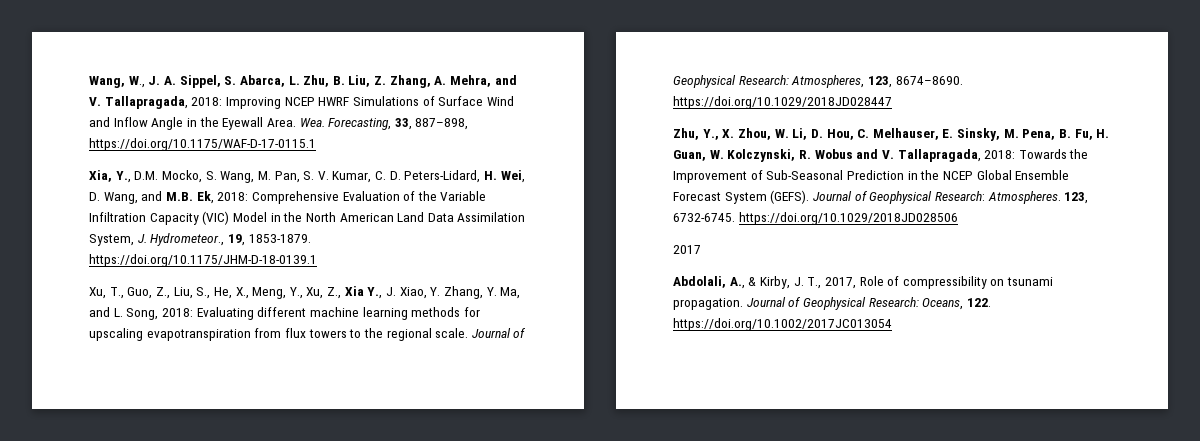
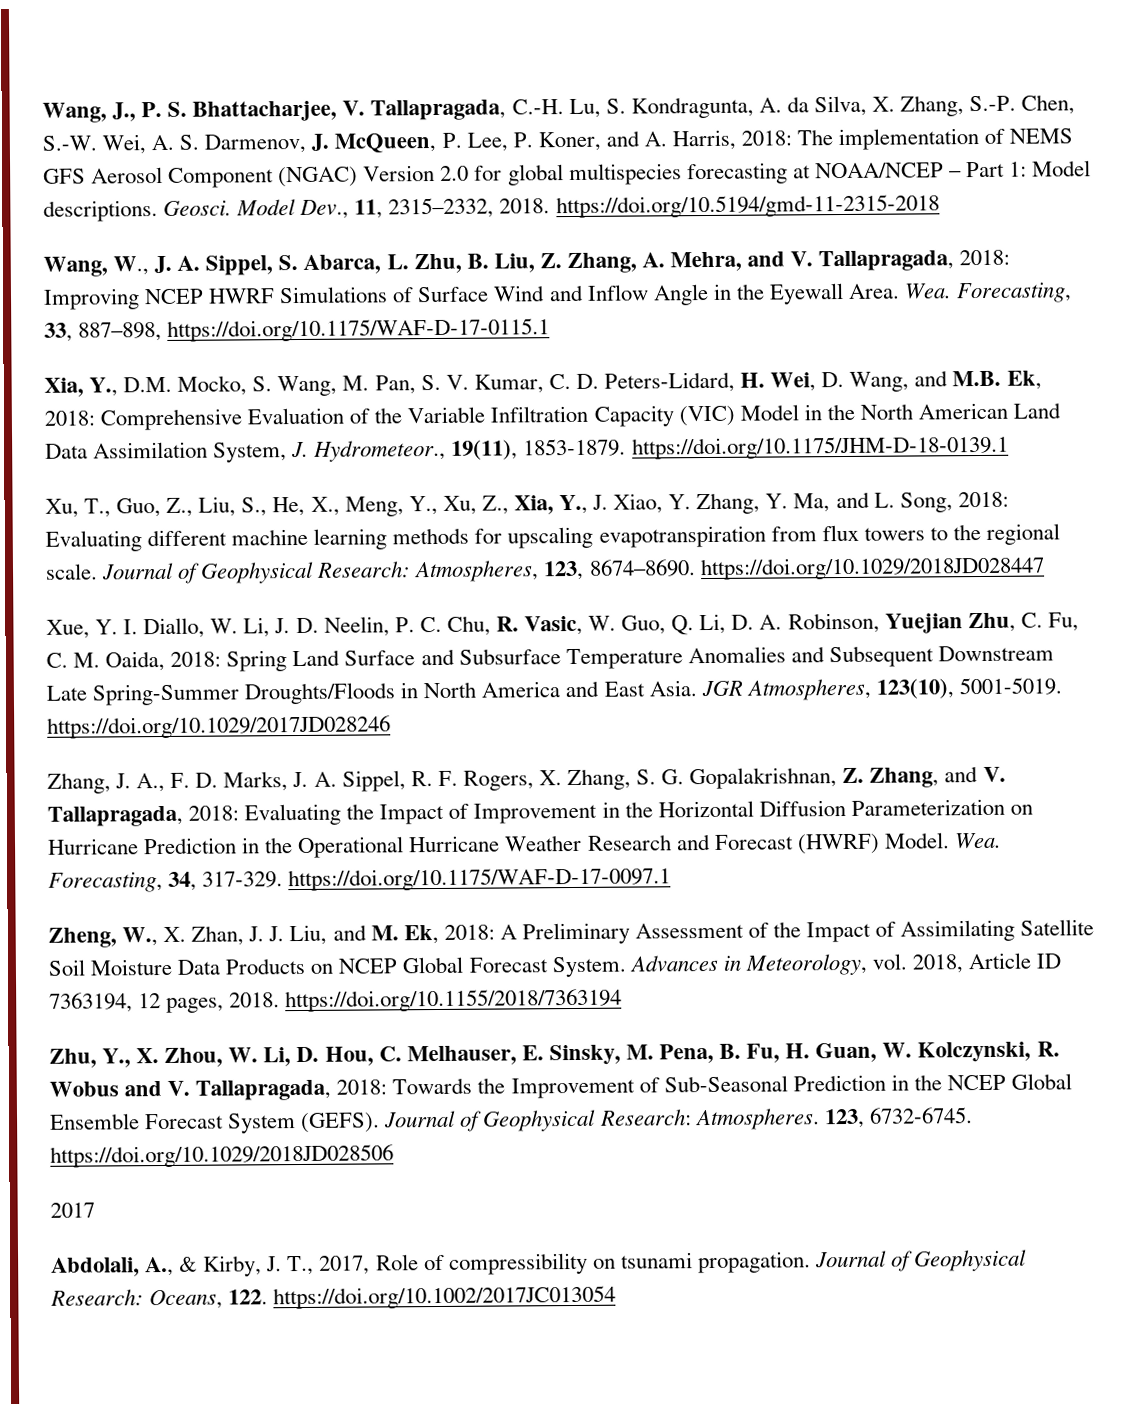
+ Wang, J., P. S. Bhattacharjee, V. Tallapragada, C.-H. Lu, S. Kondragunta, A. da Silva, X. Zhang, S.-P. Chen, S.-W. Wei, A. S. Darmenov, J. McQueen, P. Lee, P. Koner, and A. Harris, 2018: The implementation of NEMS GFS Aerosol Component (NGAC) Version 2.0 for global multispecies forecasting at NOAA/NCEP – Part 1: Model descriptions. Geosci. Model Dev., 11, 2315–2332, 2018. https://doi.org/10.5194/gmd-11-2315-2018
- Xia, Y., D.M. Mocko, S. Wang, M. Pan, S. V. Kumar, C. D. Peters-Lidard, H. Wei, D. Wang, and M.B. Ek, 2018: Comprehensive Evaluation of the Variable Infiltration Capacity (VIC) Model in the North American Land Data Assimilation System, J. Hydrometeor., 19, 1853-1879. https://doi.org/10.1175/JHM-D-18-0139.1
+ Xia, Y., D.M. Mocko, S. Wang, M. Pan, S. V. Kumar, C. D. Peters-Lidard, H. Wei, D. Wang, and M.B. Ek, 2018: Comprehensive Evaluation of the Variable Infiltration Capacity (VIC) Model in the North American Land Data Assimilation System, J. Hydrometeor., 19(11), 1853-1879. https://doi.org/10.1175/JHM-D-18-0139.1
- Xu, T., Guo, Z., Liu, S., He, X., Meng, Y., Xu, Z., Xia Y., J. Xiao, Y. Zhang, Y. Ma, and L. Song, 2018: Evaluating different machine learning methods for upscaling evapotranspiration from flux towers to the regional scale.
+ Xu, T., Guo, Z., Liu, S., He, X., Meng, Y., Xu, Z., Xia, Y., J. Xiao, Y. Zhang, Y. Ma, and L. Song, 2018: Evaluating different machine learning methods for upscaling evapotranspiration from flux towers to the regional scale.
+ Xue, Y. I. Diallo, W. Li, J. D. Neelin, P. C. Chu, R. Vasic, W. Guo, Q. Li, D. A. Robinson, Yuejian Zhu, C. Fu, C. M. Oaida, 2018: Spring Land Surface and Subsurface Temperature Anomalies and Subsequent Downstream Late Spring‐Summer Droughts/Floods in North America and East Asia. JGR Atmospheres, 123(10), 5001-5019. https://doi.org/10.1029/2017JD028246
+ Zhang, J. A., F. D. Marks, J. A. Sippel, R. F. Rogers, X. Zhang, S. G. Gopalakrishnan, Z. Zhang, and V. Tallapragada, 2018: Evaluating the Impact of Improvement in the Horizontal Diffusion Parameterization on Hurricane Prediction in the Operational Hurricane Weather Research and Forecast (HWRF) Model. Wea. Forecasting, 34, 317-329. https://doi.org/10.1175/WAF-D-17-0097.1
+ Zheng, W., X. Zhan, J. J. Liu, and M. Ek, 2018: A Preliminary Assessment of the Impact of Assimilating Satellite Soil Moisture Data Products on NCEP Global Forecast System. Advances in Meteorology, vol. 2018, Article ID 7363194, 12 pages, 2018. https://doi.org/10.1155/2018/7363194

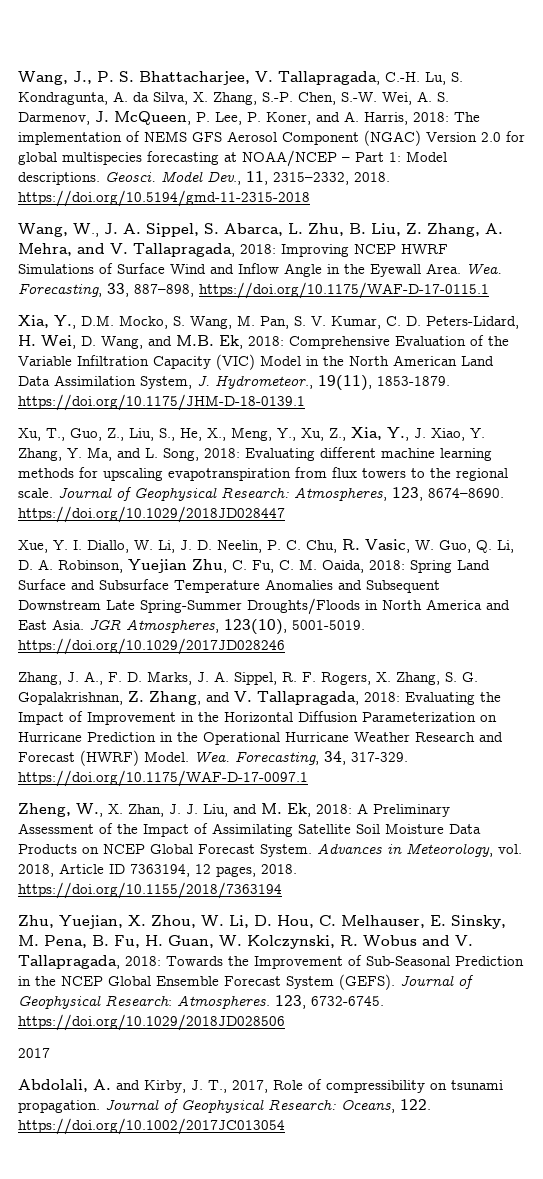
- Zhu, Y., X. Zhou, W. Li, D. Hou, C. Melhauser, E. Sinsky, M. Pena, B. Fu, H. Guan, W. Kolczynski, R. Wobus and V. Tallapragada, 2018: Towards the Improvement of Sub-Seasonal Prediction in the NCEP Global Ensemble Forecast System (GEFS).
+ Zhu, Yuejian, X. Zhou, W. Li, D. Hou, C. Melhauser, E. Sinsky, M. Pena, B. Fu, H. Guan, W. Kolczynski, R. Wobus and V. Tallapragada, 2018: Towards the Improvement of Sub-Seasonal Prediction in the NCEP Global Ensemble Forecast System (GEFS).
- Abdolali, A., & Kirby, J. T., 2017, Role of compressibility on tsunami propagation.
+ Abdolali, A. and Kirby, J. T., 2017, Role of compressibility on tsunami propagation.

